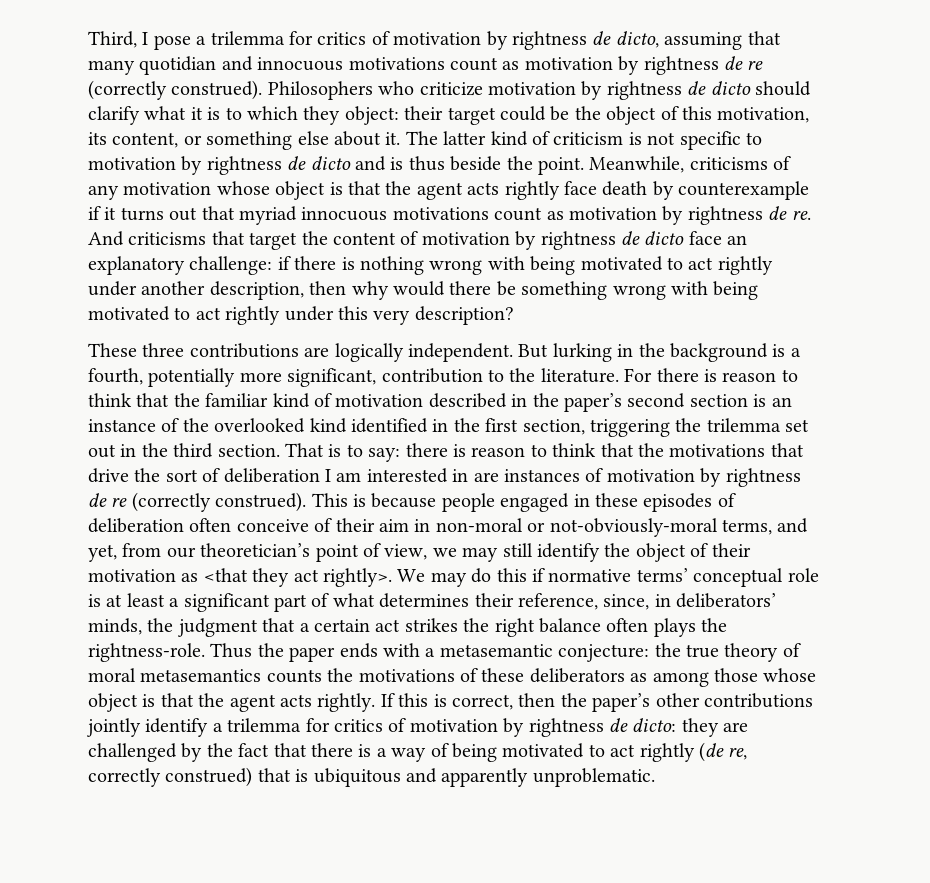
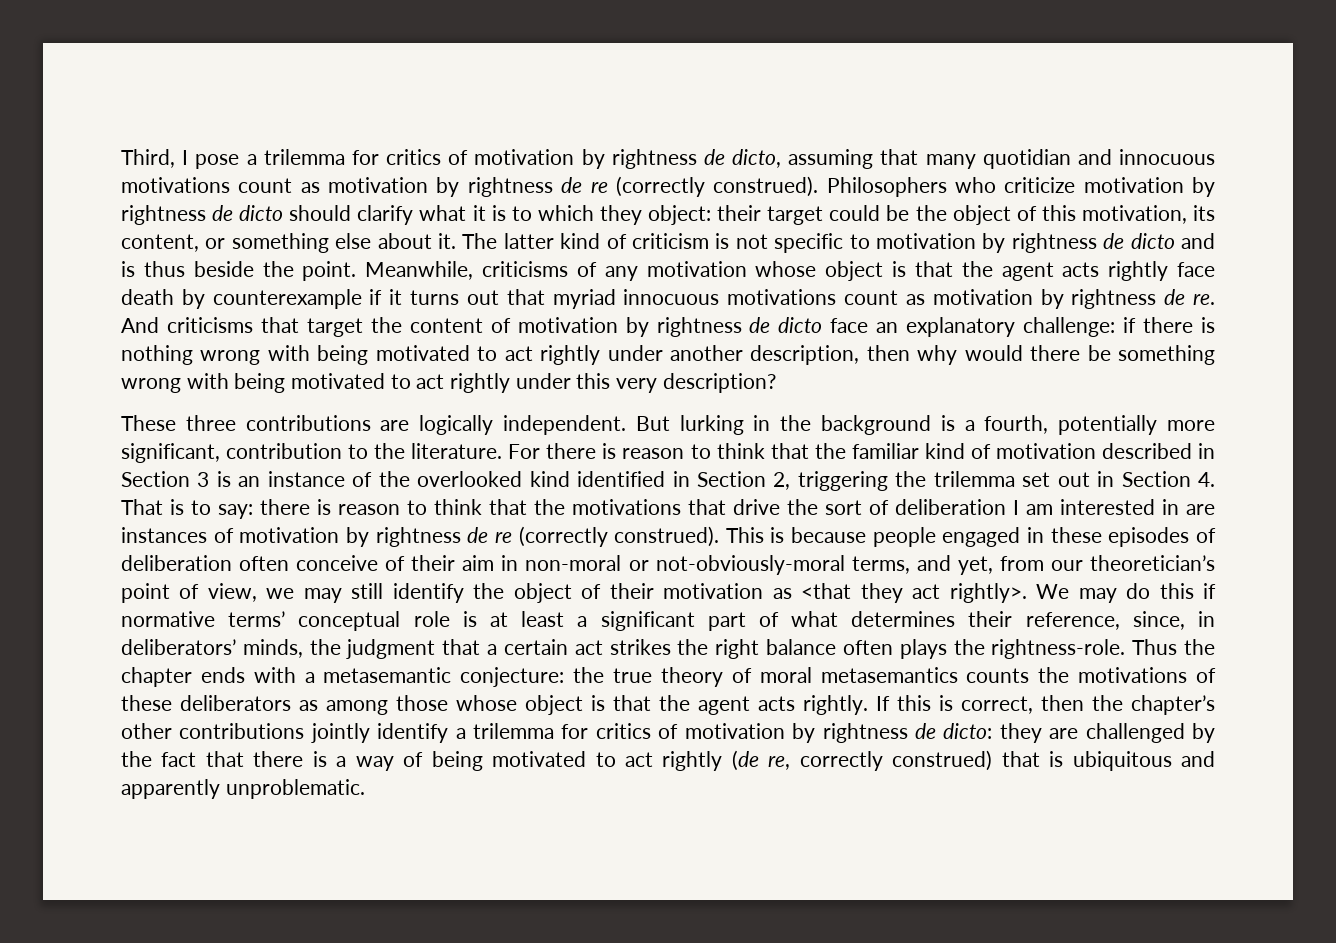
- For there is reason to think that the familiar kind of motivation described in the paper’s second section is an instance of the overlooked kind identified in the first section, triggering the trilemma set out in the third section. That is to say:
+ For there is reason to think that the familiar kind of motivation described in Section 3 is an instance of the overlooked kind identified in Section 2, triggering the trilemma set out in Section 4. That is to say:
- Thus the paper ends with a metasemantic conjecture: the true theory of moral metasemantics counts the motivations of these deliberators as among those whose object is that the agent acts rightly.
+ Thus the chapter ends with a metasemantic conjecture: the true theory of moral metasemantics counts the motivations of these deliberators as among those whose object is that the agent acts rightly.
- If this is correct, then the paper’s other contributions jointly identify a trilemma for critics of motivation by rightness de dicto: they are challenged by the fact that there is a way of being motivated to act rightly (de re, correctly construed) that is ubiquitous and apparently unproblematic.
+ If this is correct, then the chapter’s other contributions jointly identify a trilemma for critics of motivation by rightness de dicto: they are challenged by the fact that there is a way of being motivated to act rightly (de re, correctly construed) that is ubiquitous and apparently unproblematic.

